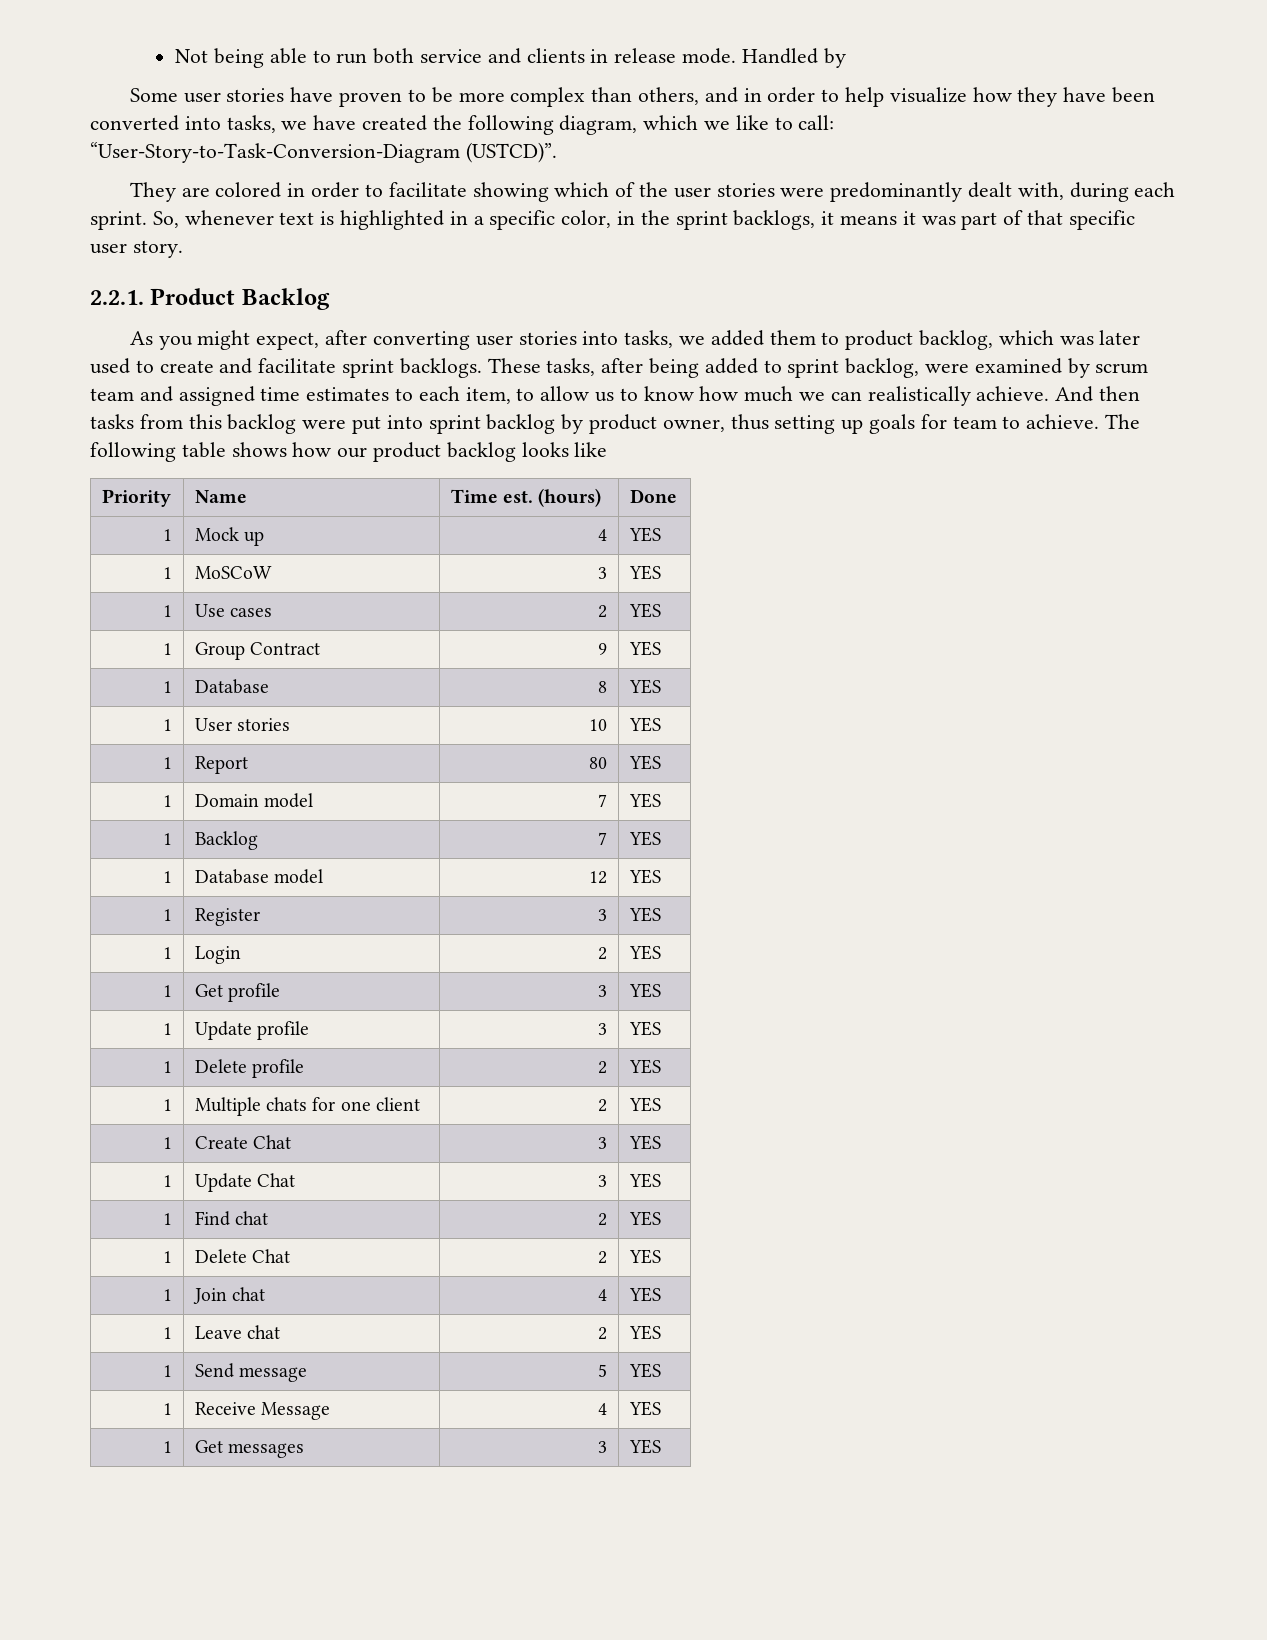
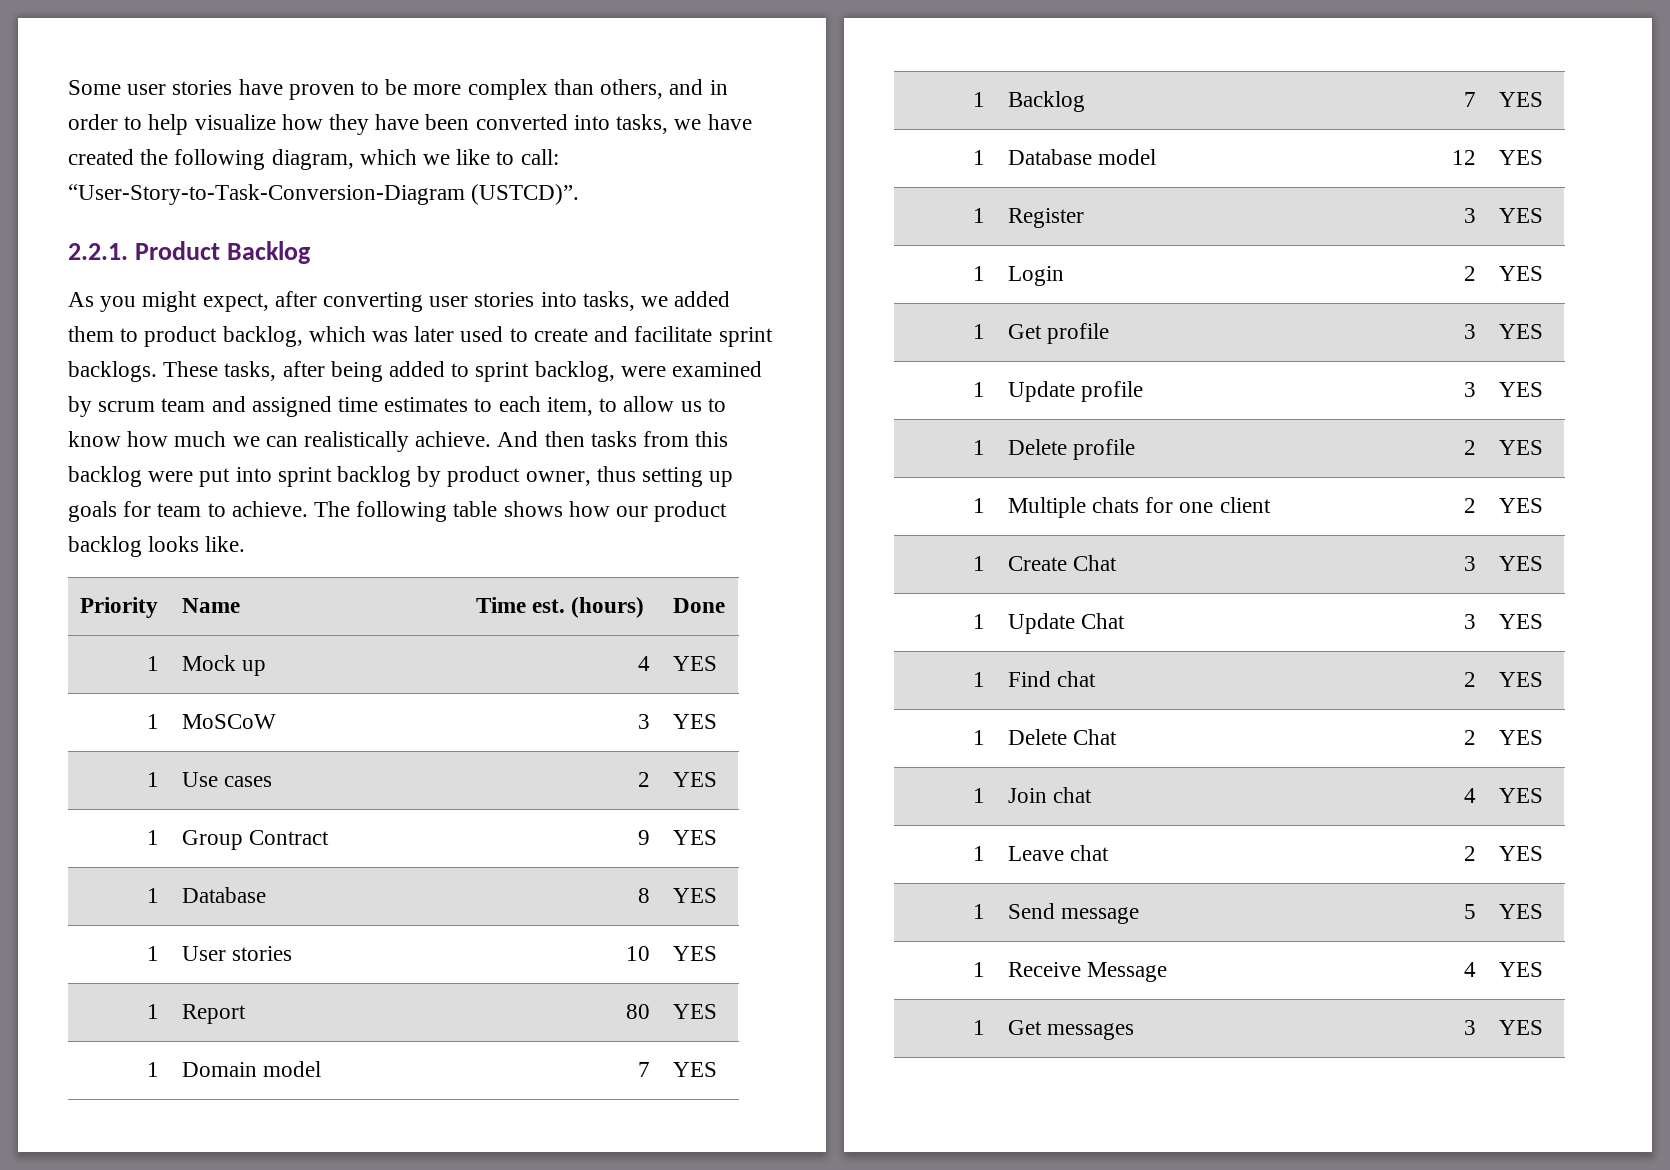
- Not being able to run both service and clients in release mode. Handled by
- They are colored in order to facilitate showing which of the user stories were predominantly dealt with, during each sprint. So, whenever text is highlighted in a specific color, in the sprint backlogs, it means it was part of that specific user story.
- The following table shows how our product backlog looks like
+ The following table shows how our product backlog looks like.

